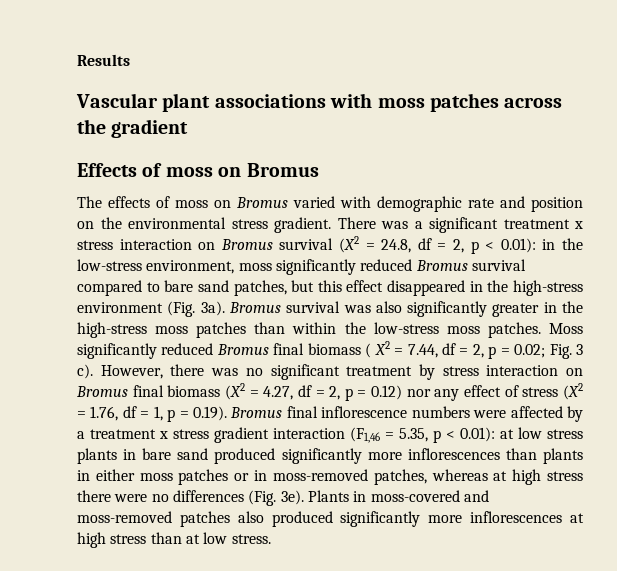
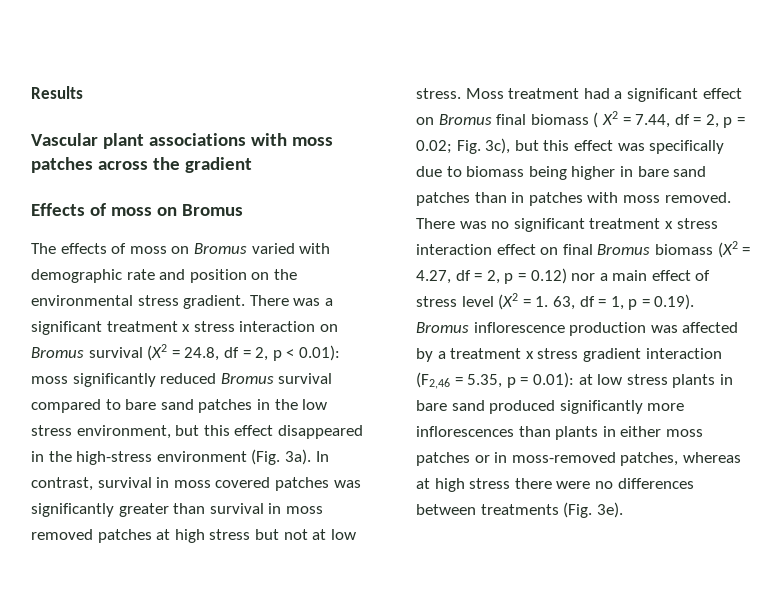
- There was a significant treatment x stress interaction on Bromus survival (X2 = 24.8, df = 2, p < 0.01): in the low-stress environment, moss significantly reduced Bromus survival compared to bare sand patches, but this effect disappeared in the high-stress environment (Fig. 3a).
+ There was a significant treatment x stress interaction on Bromus survival (X2 = 24.8, df = 2, p < 0.01): moss significantly reduced Bromus survival compared to bare sand patches in the low stress environment, but this effect disappeared in the high-stress environment (Fig. 3a).
- Bromus survival was also significantly greater in the high-stress moss patches than within the low-stress moss patches. Moss significantly reduced Bromus final biomass ( X2 = 7.44, df = 2, p = 0.02;
+ In contrast, survival in moss covered patches was significantly greater than survival in moss removed patches at high stress but not at low stress. Moss treatment had a significant effect on Bromus final biomass ( X2 = 7.44, df = 2, p = 0.02;
- Fig. 3 c). However, there was no significant treatment by stress interaction on Bromus final biomass (X2 = 4.27, df = 2, p = 0.12) nor any effect of stress (X2 = 1.76, df = 1, p = 0.19). Bromus final inflorescence numbers were affected by a treatment x stress gradient interaction (F1,46 = 5.35, p < 0.01):
+ Fig. 3c), but this effect was specifically due to biomass being higher in bare sand patches than in patches with moss removed. There was no significant treatment x stress interaction effect on final Bromus biomass (X2 = 4.27, df = 2, p = 0.12) nor a main effect of stress level (X2 = 1. 63, df = 1, p = 0.19). Bromus inflorescence production was affected by a treatment x stress gradient interaction (F2,46 = 5.35, p = 0.01):
- at low stress plants in bare sand produced significantly more inflorescences than plants in either moss patches or in moss-removed patches, whereas at high stress there were no differences (Fig. 3e). Plants in moss-covered and moss-removed patches also produced significantly more inflorescences at high stress than at low stress.
+ at low stress plants in bare sand produced significantly more inflorescences than plants in either moss patches or in moss-removed patches, whereas at high stress there were no differences between treatments (Fig. 3e).

